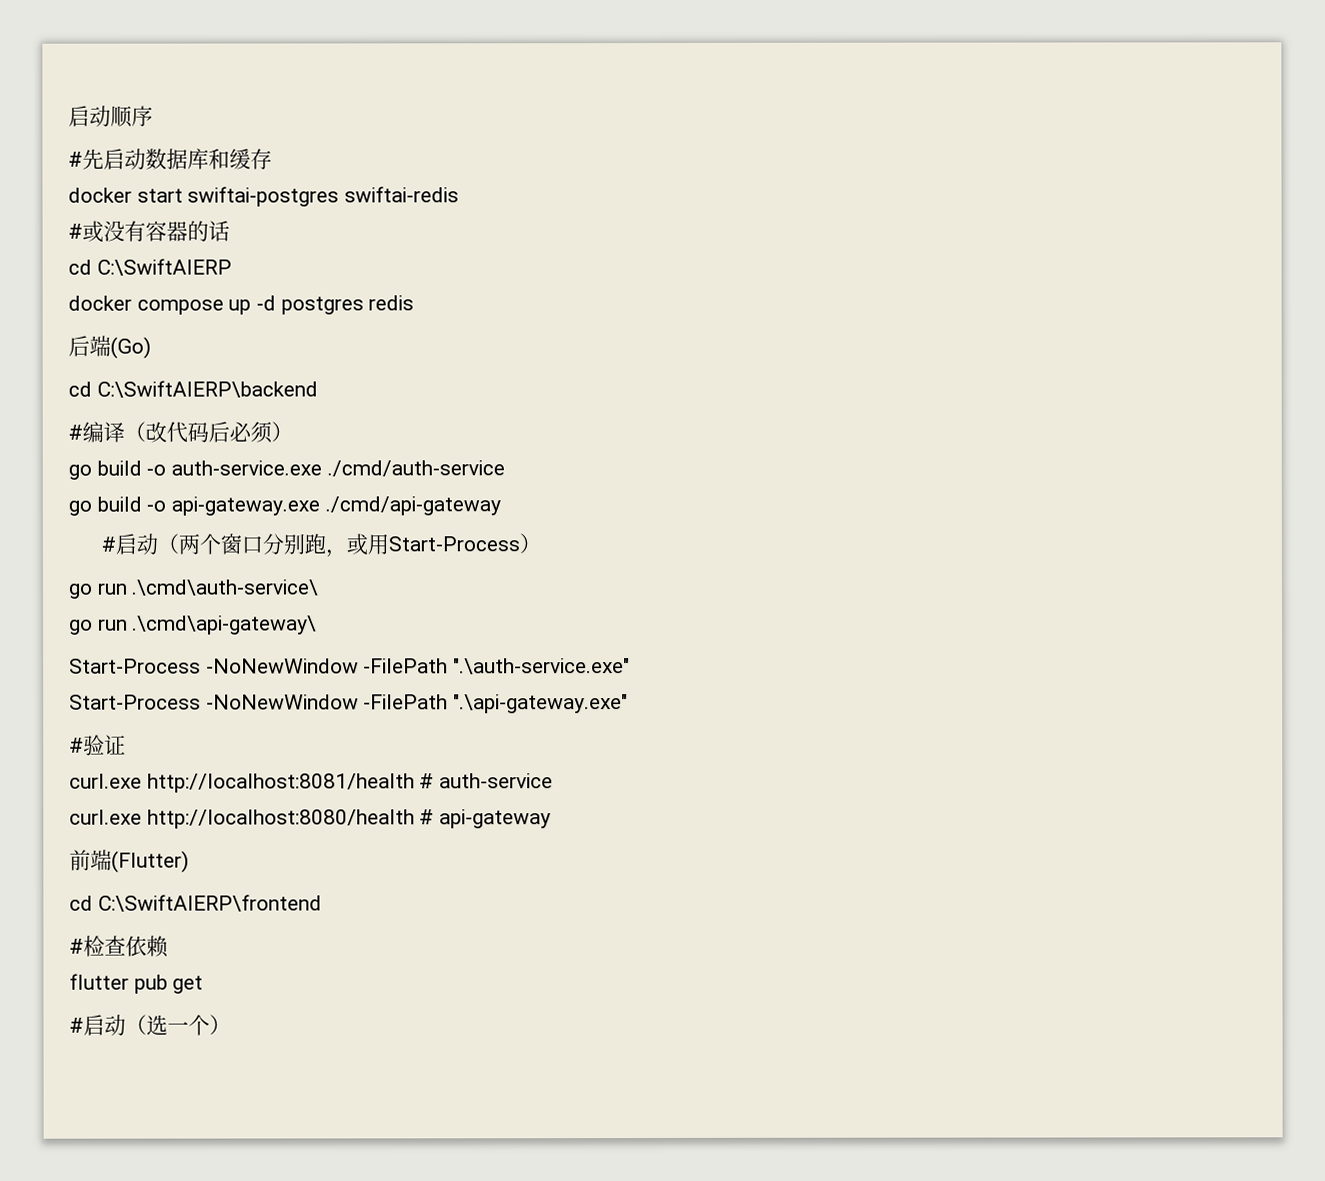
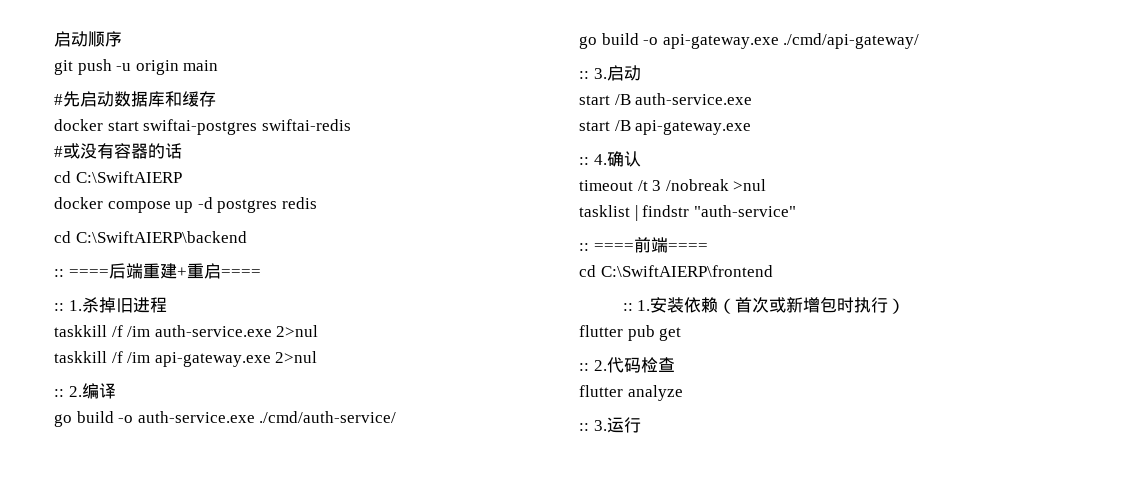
+ git push -u origin main
- 后端(Go)
- #编译（改代码后必须）
+ :: ====后端重建+重启====
+ :: 1.杀掉旧进程
+ taskkill /f /im auth-service.exe 2>nul
+ taskkill /f /im api-gateway.exe 2>nul
+ :: 2.编译
- go build -o auth-service.exe ./cmd/auth-service
+ go build -o auth-service.exe ./cmd/auth-service/
- go build -o api-gateway.exe ./cmd/api-gateway
- #启动（两个窗口分别跑，或用Start-Process）
- go run .\cmd\auth-service\
- go run .\cmd\api-gateway\
- Start-Process -NoNewWindow -FilePath ".\auth-service.exe"
- Start-Process -NoNewWindow -FilePath ".\api-gateway.exe"
- #验证
- curl.exe http://localhost:8081/health # auth-service
- curl.exe http://localhost:8080/health # api-gateway
- 前端(Flutter)
+ go build -o api-gateway.exe ./cmd/api-gateway/
+ :: 3.启动
+ start /B auth-service.exe
+ start /B api-gateway.exe
+ :: 4.确认
+ timeout /t 3 /nobreak >nul
+ tasklist | findstr "auth-service"
+ :: ====前端====
  cd C:\SwiftAIERP\frontend
- #检查依赖
+ :: 1.安装依赖（首次或新增包时执行）
  flutter pub get
- #启动（选一个）
+ :: 2.代码检查
+ flutter analyze
+ :: 3.运行

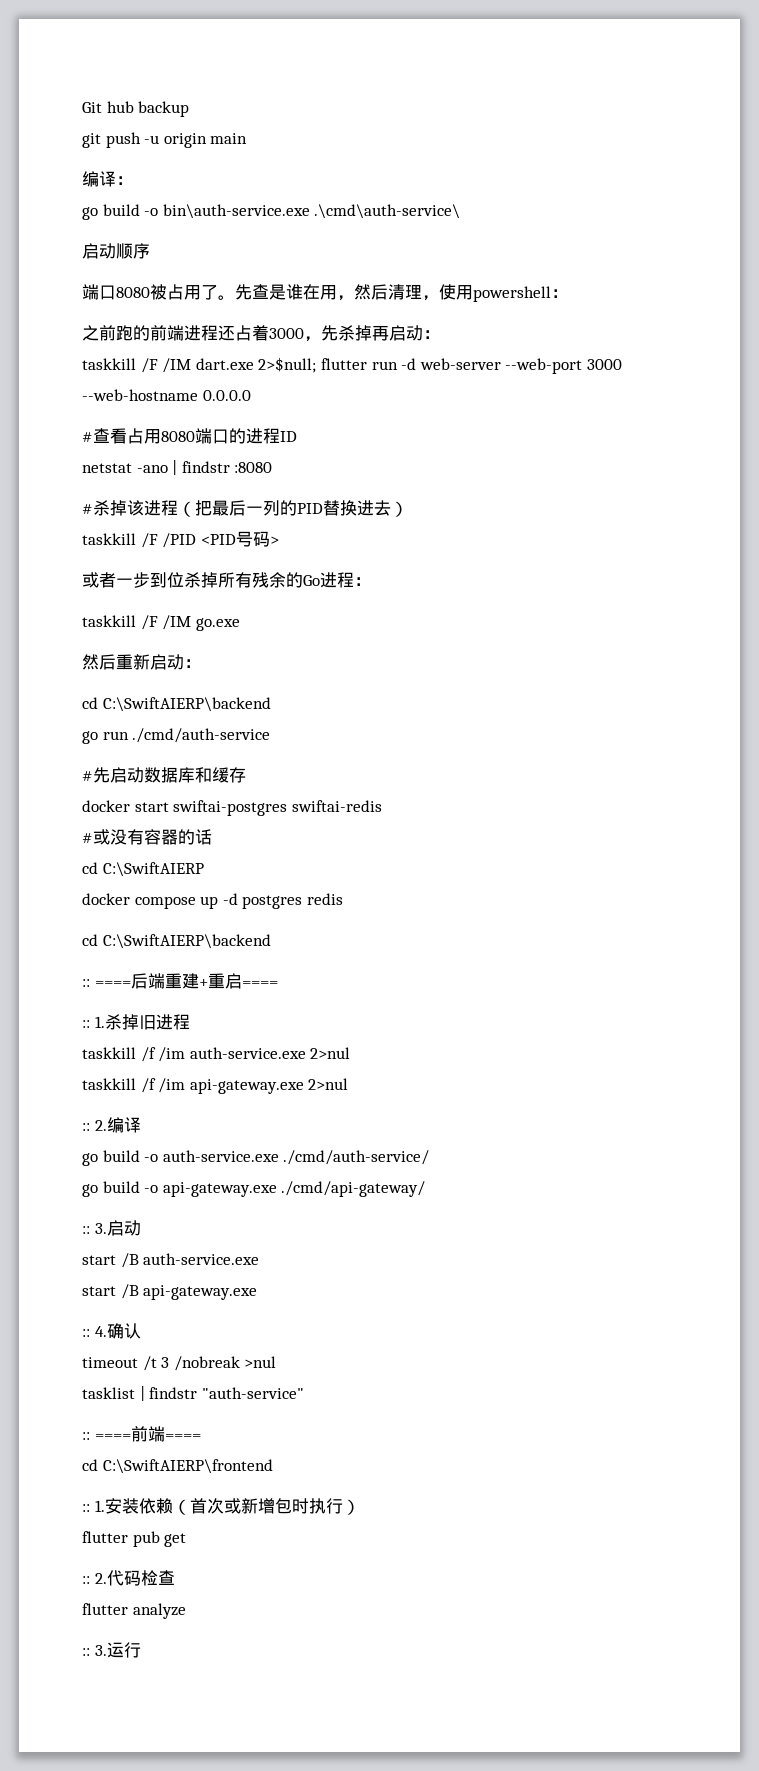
- 启动顺序
+ Git hub backup
+ 编译：
+ go build -o bin\auth-service.exe .\cmd\auth-service\
+ 启动顺序
+ 端口8080被占用了。先查是谁在用，然后清理，使用powershell：
+ 之前跑的前端进程还占着3000，先杀掉再启动：
+ taskkill /F /IM dart.exe 2>$null; flutter run -d web-server --web-port 3000 --web-hostname 0.0.0.0
+ #查看占用8080端口的进程ID
+ netstat -ano | findstr :8080
+ #杀掉该进程（把最后一列的PID替换进去）
+ taskkill /F /PID <PID号码>
+ 或者一步到位杀掉所有残余的Go进程：
+ taskkill /F /IM go.exe
+ 然后重新启动：
+ cd C:\SwiftAIERP\backend
+ go run ./cmd/auth-service

